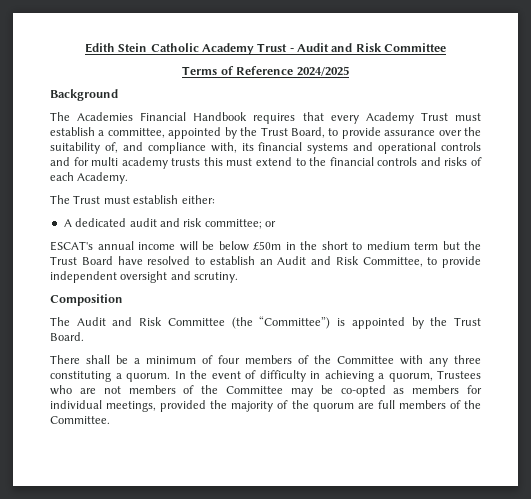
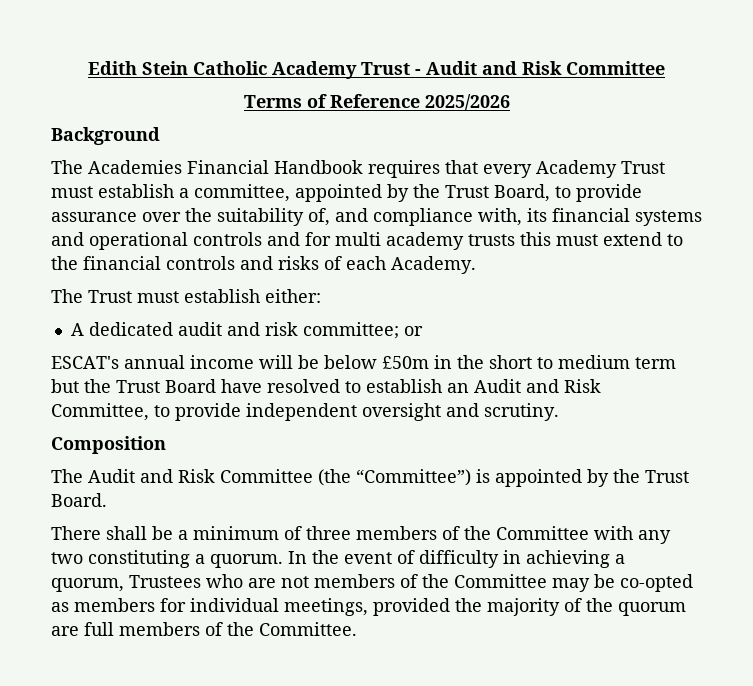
- Terms of Reference 2024/2025
+ Terms of Reference 2025/2026
- There shall be a minimum of four members of the Committee with any three constituting a quorum.
+ There shall be a minimum of three members of the Committee with any two constituting a quorum.

